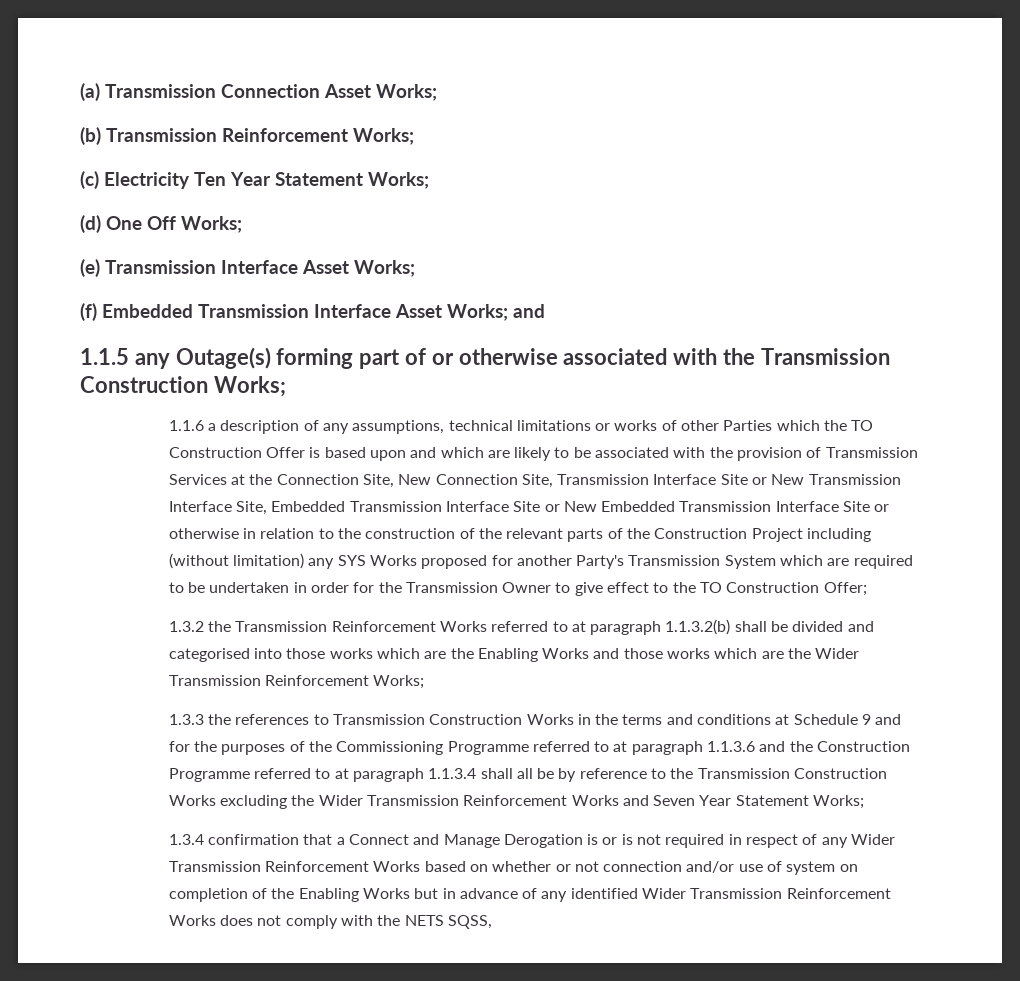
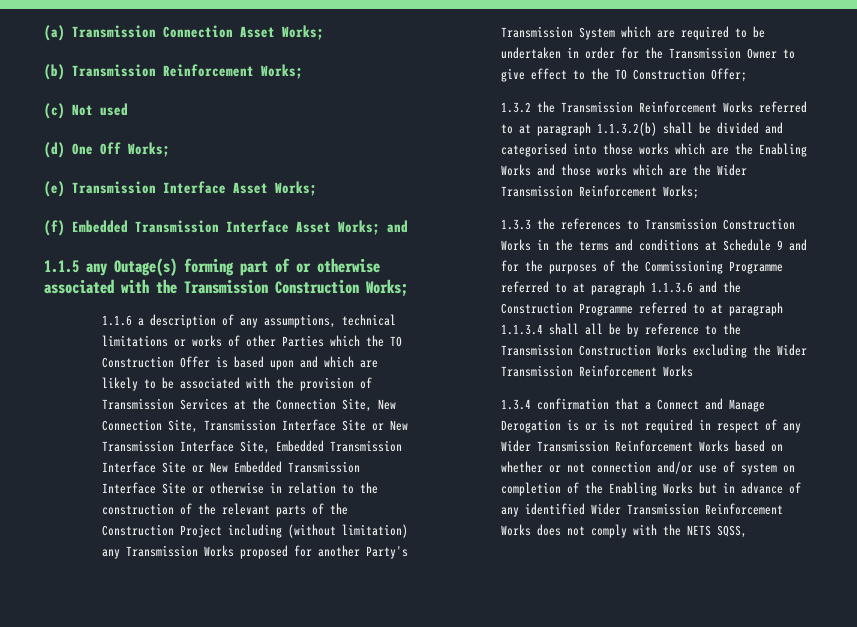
- (c) Electricity Ten Year Statement Works;
+ (c) Not used
- 1.1.6 a description of any assumptions, technical limitations or works of other Parties which the TO Construction Offer is based upon and which are likely to be associated with the provision of Transmission Services at the Connection Site, New Connection Site, Transmission Interface Site or New Transmission Interface Site, Embedded Transmission Interface Site or New Embedded Transmission Interface Site or otherwise in relation to the construction of the relevant parts of the Construction Project including (without limitation) any SYS Works proposed for another Party's Transmission System which are required to be undertaken in order for the Transmission Owner to give effect to the TO Construction Offer;
+ 1.1.6 a description of any assumptions, technical limitations or works of other Parties which the TO Construction Offer is based upon and which are likely to be associated with the provision of Transmission Services at the Connection Site, New Connection Site, Transmission Interface Site or New Transmission Interface Site, Embedded Transmission Interface Site or New Embedded Transmission Interface Site or otherwise in relation to the construction of the relevant parts of the Construction Project including (without limitation) any Transmission Works proposed for another Party's Transmission System which are required to be undertaken in order for the Transmission Owner to give effect to the TO Construction Offer;
- 1.3.3 the references to Transmission Construction Works in the terms and conditions at Schedule 9 and for the purposes of the Commissioning Programme referred to at paragraph 1.1.3.6 and the Construction Programme referred to at paragraph 1.1.3.4 shall all be by reference to the Transmission Construction Works excluding the Wider Transmission Reinforcement Works and Seven Year Statement Works;
+ 1.3.3 the references to Transmission Construction Works in the terms and conditions at Schedule 9 and for the purposes of the Commissioning Programme referred to at paragraph 1.1.3.6 and the Construction Programme referred to at paragraph 1.1.3.4 shall all be by reference to the Transmission Construction Works excluding the Wider Transmission Reinforcement Works

